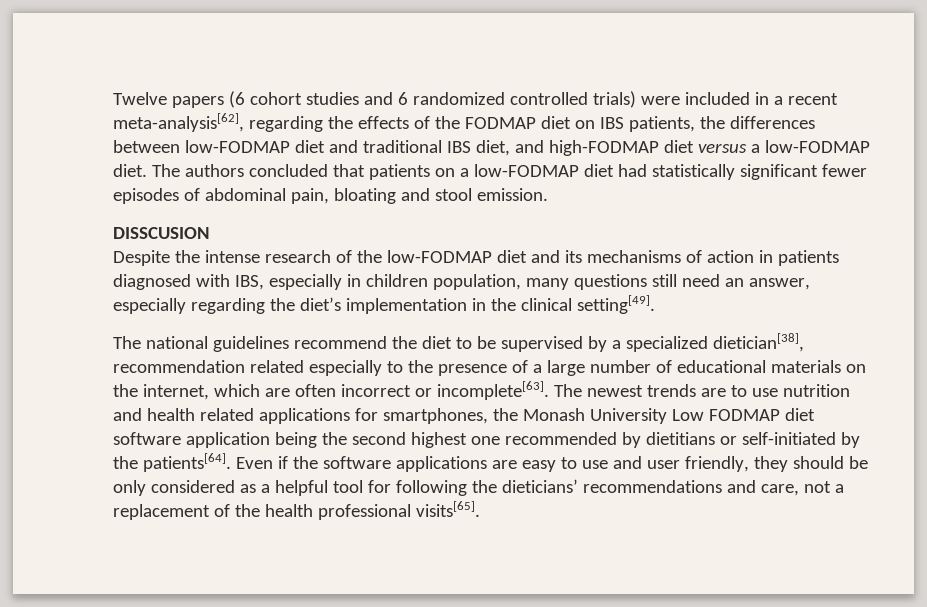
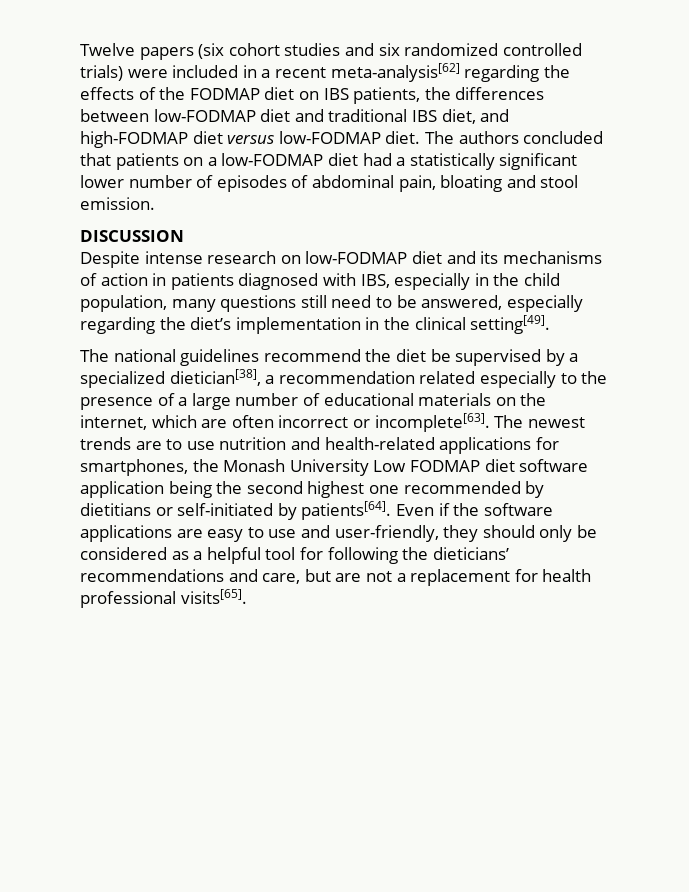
- Twelve papers (6 cohort studies and 6 randomized controlled trials) were included in a recent meta-analysis[62], regarding the effects of the FODMAP diet on IBS patients, the differences between low-FODMAP diet and traditional IBS diet, and high-FODMAP diet versus a low-FODMAP diet.
+ Twelve papers (six cohort studies and six randomized controlled trials) were included in a recent meta-analysis[62] regarding the effects of the FODMAP diet on IBS patients, the differences between low-FODMAP diet and traditional IBS diet, and high-FODMAP diet versus low-FODMAP diet.
- The authors concluded that patients on a low-FODMAP diet had statistically significant fewer episodes of abdominal pain, bloating and stool emission.
+ The authors concluded that patients on a low-FODMAP diet had a statistically significant lower number of episodes of abdominal pain, bloating and stool emission.
- DISSCUSION
+ DISCUSSION
- Despite the intense research of the low-FODMAP diet and its mechanisms of action in patients diagnosed with IBS, especially in children population, many questions still need an answer, especially regarding the diet’s implementation in the clinical setting[49].
+ Despite intense research on low-FODMAP diet and its mechanisms of action in patients diagnosed with IBS, especially in the child population, many questions still need to be answered, especially regarding the diet’s implementation in the clinical setting[49].
- The national guidelines recommend the diet to be supervised by a specialized dietician[38], recommendation related especially to the presence of a large number of educational materials on the internet, which are often incorrect or incomplete[63].
+ The national guidelines recommend the diet be supervised by a specialized dietician[38], a recommendation related especially to the presence of a large number of educational materials on the internet, which are often incorrect or incomplete[63].
- The newest trends are to use nutrition and health related applications for smartphones, the Monash University Low FODMAP diet software application being the second highest one recommended by dietitians or self-initiated by the patients[64].
+ The newest trends are to use nutrition and health-related applications for smartphones, the Monash University Low FODMAP diet software application being the second highest one recommended by dietitians or self-initiated by patients[64].
- Even if the software applications are easy to use and user friendly, they should be only considered as a helpful tool for following the dieticians’ recommendations and care, not a replacement of the health professional visits[65].
+ Even if the software applications are easy to use and user-friendly, they should only be considered as a helpful tool for following the dieticians’ recommendations and care, but are not a replacement for health professional visits[65].

